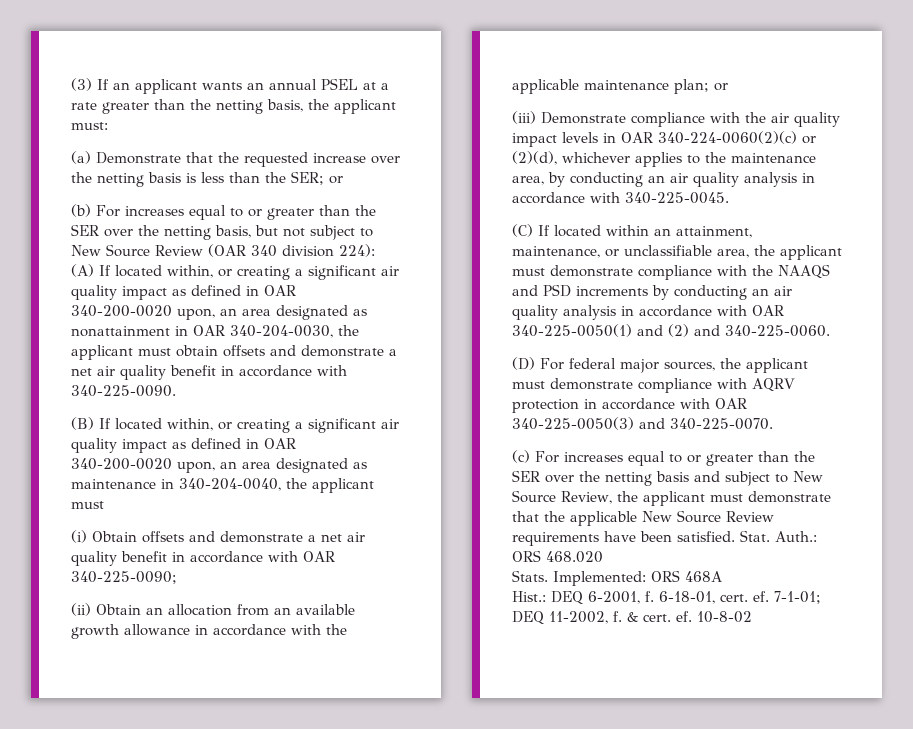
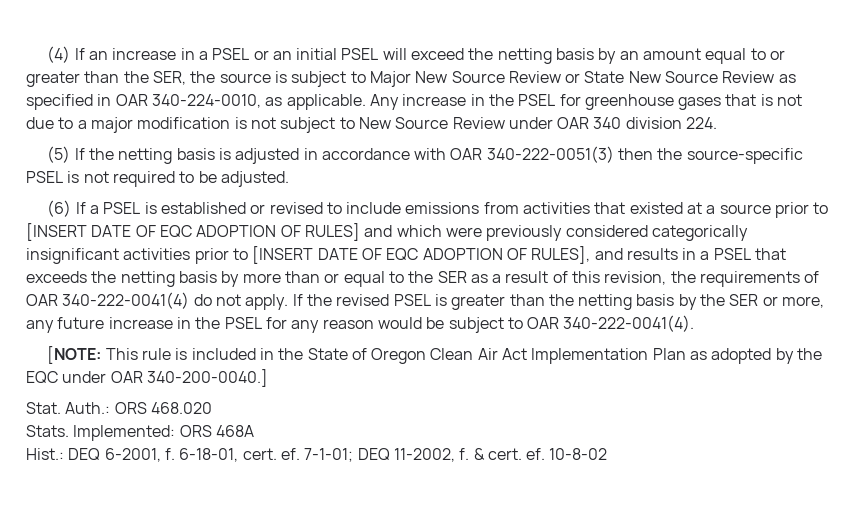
- (3) If an applicant wants an annual PSEL at a rate greater than the netting basis, the applicant must:
- (a) Demonstrate that the requested increase over the netting basis is less than the SER; or
- (b) For increases equal to or greater than the SER over the netting basis, but not subject to New Source Review (OAR 340 division 224): (A) If located within, or creating a significant air quality impact as defined in OAR 340-200-0020 upon, an area designated as nonattainment in OAR 340-204-0030, the applicant must obtain offsets and demonstrate a net air quality benefit in accordance with 340-225-0090.
- (B) If located within, or creating a significant air quality impact as defined in OAR 340-200-0020 upon, an area designated as maintenance in 340-204-0040, the applicant must
- (i) Obtain offsets and demonstrate a net air quality benefit in accordance with OAR 340-225-0090;
- (ii) Obtain an allocation from an available growth allowance in accordance with the applicable maintenance plan; or
- (iii) Demonstrate compliance with the air quality impact levels in OAR 340-224-0060(2)(c) or (2)(d), whichever applies to the maintenance area, by conducting an air quality analysis in accordance with 340-225-0045.
- (C) If located within an attainment, maintenance, or unclassifiable area, the applicant must demonstrate compliance with the NAAQS and PSD increments by conducting an air quality analysis in accordance with OAR 340-225-0050(1) and (2) and 340-225-0060.
- (D) For federal major sources, the applicant must demonstrate compliance with AQRV protection in accordance with OAR 340-225-0050(3) and 340-225-0070.
- (c) For increases equal to or greater than the SER over the netting basis and subject to New Source Review, the applicant must demonstrate that the applicable New Source Review requirements have been satisfied. Stat.
+ (4) If an increase in a PSEL or an initial PSEL will exceed the netting basis by an amount equal to or greater than the SER, the source is subject to Major New Source Review or State New Source Review as specified in OAR 340-224-0010, as applicable. Any increase in the PSEL for greenhouse gases that is not due to a major modification is not subject to New Source Review under OAR 340 division 224.
+ (5) If the netting basis is adjusted in accordance with OAR 340-222-0051(3) then the source-specific PSEL is not required to be adjusted.
+ (6) If a PSEL is established or revised to include emissions from activities that existed at a source prior to [INSERT DATE OF EQC ADOPTION OF RULES] and which were previously considered categorically insignificant activities prior to [INSERT DATE OF EQC ADOPTION OF RULES], and results in a PSEL that exceeds the netting basis by more than or equal to the SER as a result of this revision, the requirements of OAR 340-222-0041(4) do not apply. If the revised PSEL is greater than the netting basis by the SER or more, any future increase in the PSEL for any reason would be subject to OAR 340-222-0041(4).
+ [NOTE: This rule is included in the State of Oregon Clean Air Act Implementation Plan as adopted by the EQC under OAR 340-200-0040.]
+ Stat.

